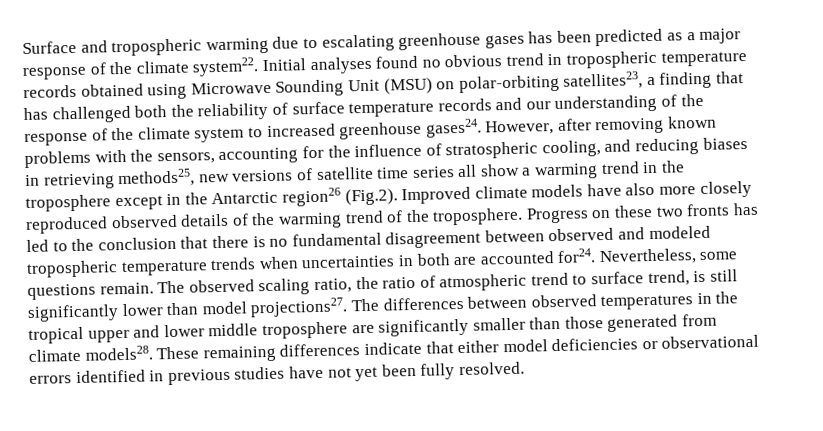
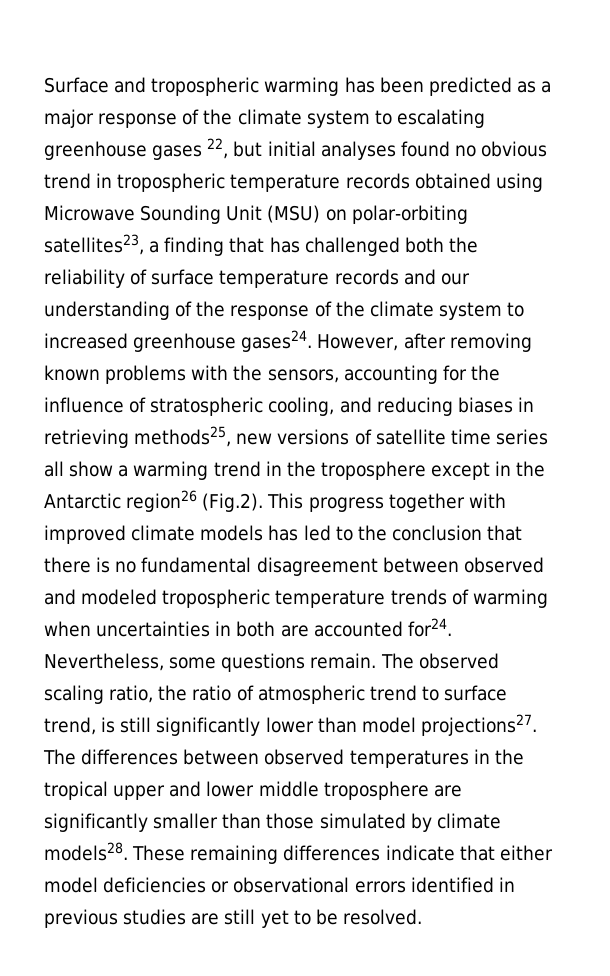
- Surface and tropospheric warming due to escalating greenhouse gases has been predicted as a major response of the climate system22. Initial analyses found no obvious trend in tropospheric temperature records obtained using Microwave Sounding Unit (MSU) on polar-orbiting satellites23, a finding that has challenged both the reliability of surface temperature records and our understanding of the response of the climate system to increased greenhouse gases24.
+ Surface and tropospheric warming has been predicted as a major response of the climate system to escalating greenhouse gases 22, but initial analyses found no obvious trend in tropospheric temperature records obtained using Microwave Sounding Unit (MSU) on polar-orbiting satellites23, a finding that has challenged both the reliability of surface temperature records and our understanding of the response of the climate system to increased greenhouse gases24.
- However, after removing known problems with the sensors, accounting for the influence of stratospheric cooling, and reducing biases in retrieving methods25, new versions of satellite time series all show a warming trend in the troposphere except in the Antarctic region26 (Fig.2). Improved climate models have also more closely reproduced observed details of the warming trend of the troposphere. Progress on these two fronts has led to the conclusion that there is no fundamental disagreement between observed and modeled tropospheric temperature trends when uncertainties in both are accounted for24.
+ However, after removing known problems with the sensors, accounting for the influence of stratospheric cooling, and reducing biases in retrieving methods25, new versions of satellite time series all show a warming trend in the troposphere except in the Antarctic region26 (Fig.2). This progress together with improved climate models has led to the conclusion that there is no fundamental disagreement between observed and modeled tropospheric temperature trends of warming when uncertainties in both are accounted for24.
- The differences between observed temperatures in the tropical upper and lower middle troposphere are significantly smaller than those generated from climate models28.
+ The differences between observed temperatures in the tropical upper and lower middle troposphere are significantly smaller than those simulated by climate models28.
- These remaining differences indicate that either model deficiencies or observational errors identified in previous studies have not yet been fully resolved.
+ These remaining differences indicate that either model deficiencies or observational errors identified in previous studies are still yet to be resolved.

